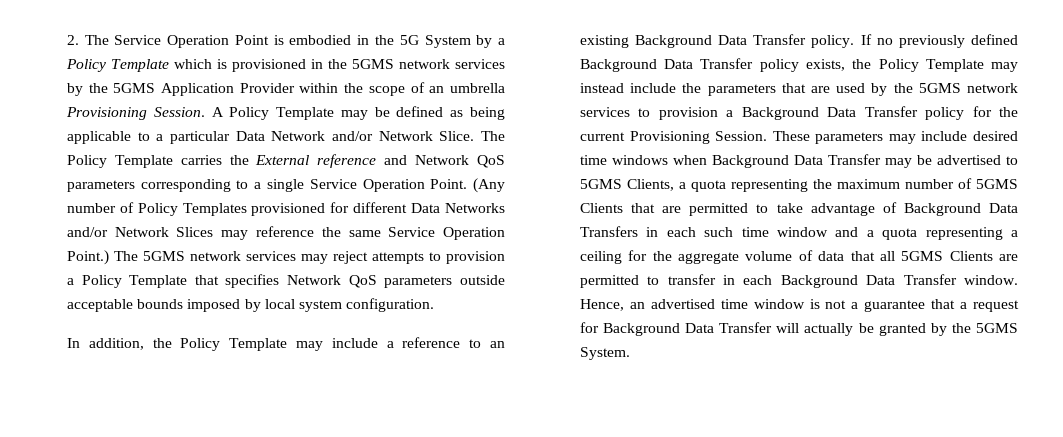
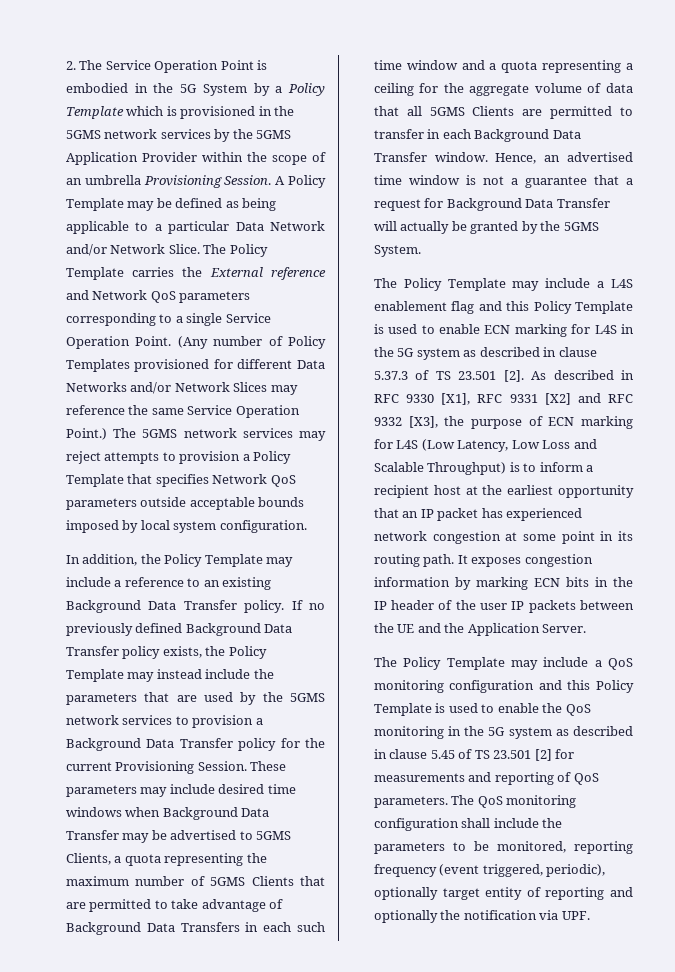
+ The Policy Template may include a L4S enablement flag and this Policy Template is used to enable ECN marking for L4S in the 5G system as described in clause 5.37.3 of TS 23.501 [2]. As described in RFC 9330 [X1], RFC 9331 [X2] and RFC 9332 [X3], the purpose of ECN marking for L4S (Low Latency, Low Loss and Scalable Throughput) is to inform a recipient host at the earliest opportunity that an IP packet has experienced network congestion at some point in its routing path. It exposes congestion information by marking ECN bits in the IP header of the user IP packets between the UE and the Application Server.
+ The Policy Template may include a QoS monitoring configuration and this Policy Template is used to enable the QoS monitoring in the 5G system as described in clause 5.45 of TS 23.501 [2] for measurements and reporting of QoS parameters. The QoS monitoring configuration shall include the parameters to be monitored, reporting frequency (event triggered, periodic), optionally target entity of reporting and optionally the notification via UPF.

